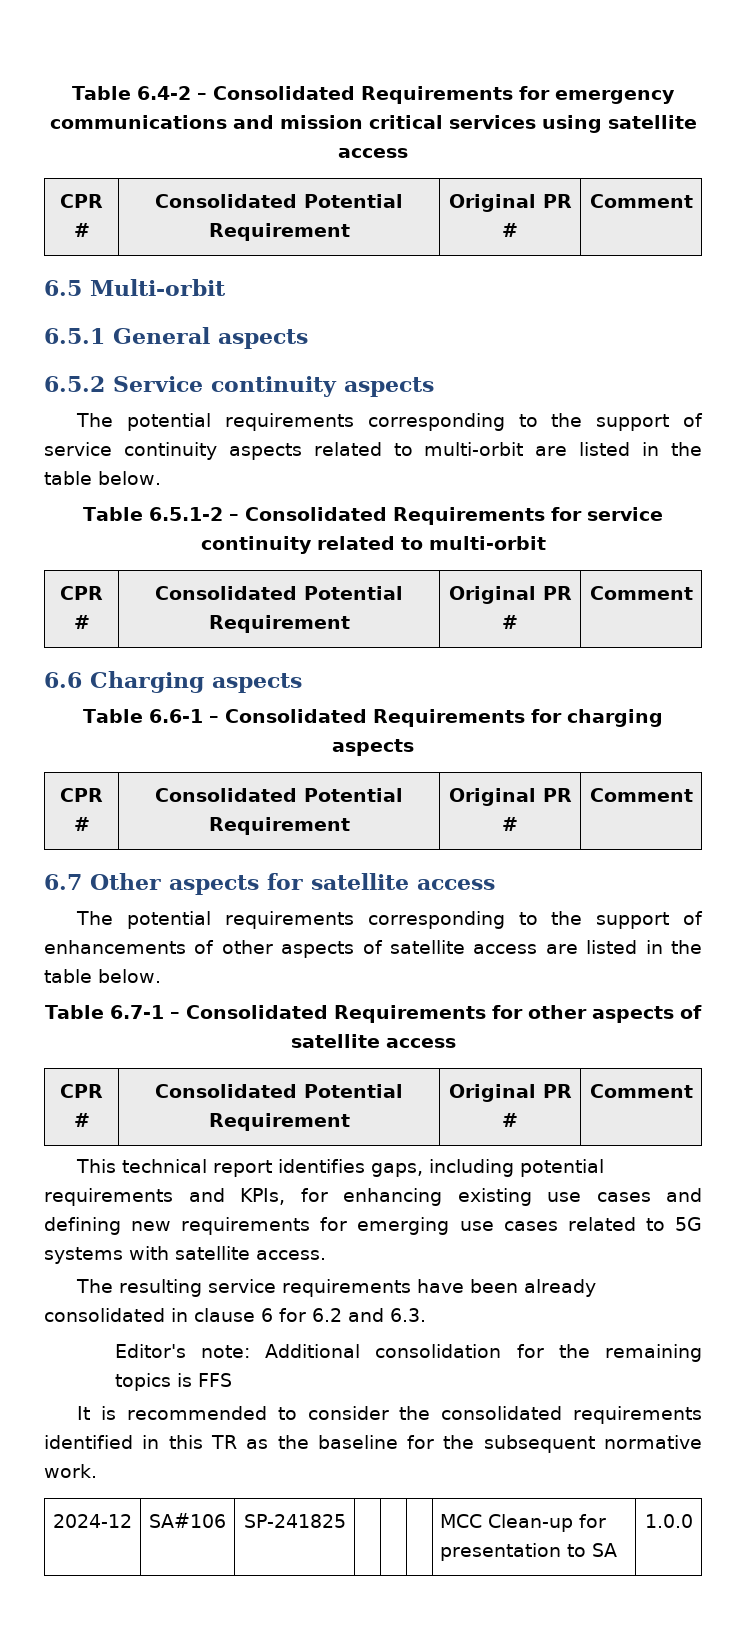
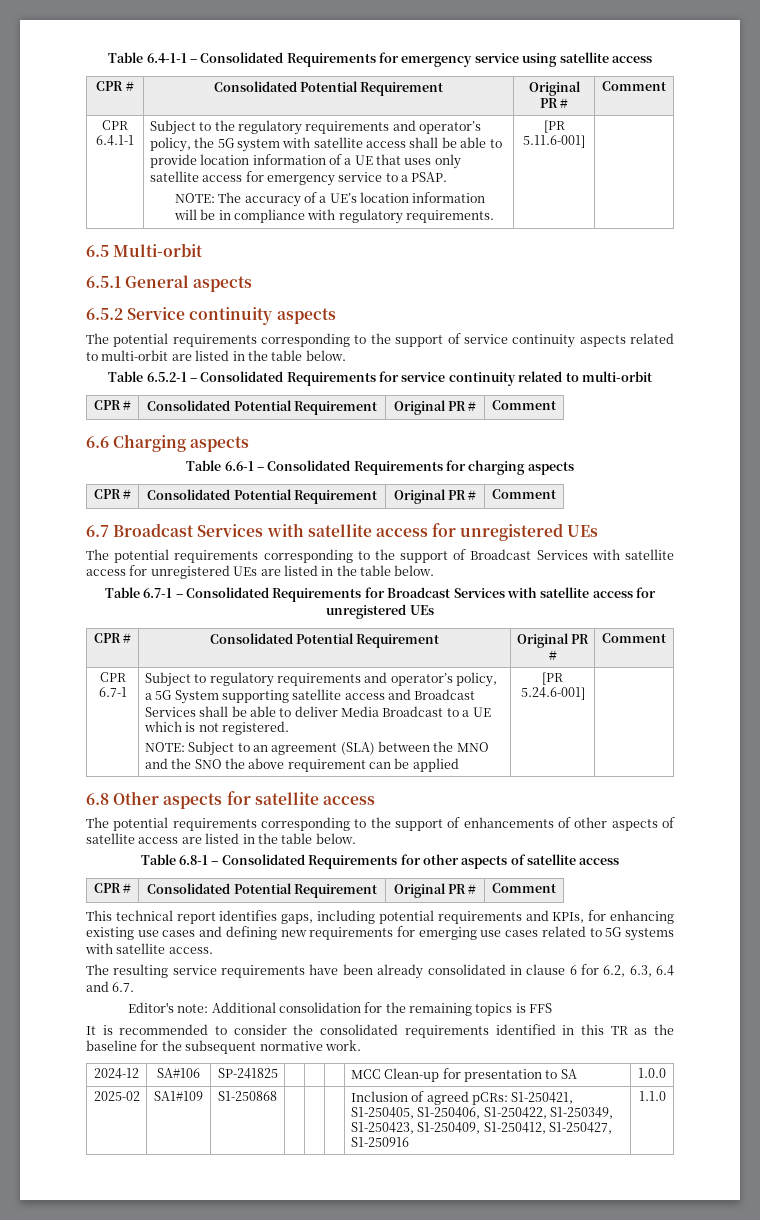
- Table 6.4-2 – Consolidated Requirements for emergency communications and mission critical services using satellite access
+ Table 6.4-1-1 – Consolidated Requirements for emergency service using satellite access
+ CPR 6.4.1-1 | Subject to the regulatory requirements and operator’s policy, the 5G system with satellite access shall be able to provide location information of a UE that uses only satellite access for emergency service to a PSAP.
+ NOTE: The accuracy of a UE’s location information will be in compliance with regulatory requirements. | [PR 5.11.6-001]
- Table 6.5.1-2 – Consolidated Requirements for service continuity related to multi-orbit
+ Table 6.5.2-1 – Consolidated Requirements for service continuity related to multi-orbit
- 6.7 Other aspects for satellite access
+ 6.7 Broadcast Services with satellite access for unregistered UEs
+ The potential requirements corresponding to the support of Broadcast Services with satellite access for unregistered UEs are listed in the table below.
+ Table 6.7-1 – Consolidated Requirements for Broadcast Services with satellite access for unregistered UEs
+ CPR # | Consolidated Potential Requirement | Original PR # | Comment
+ CPR 6.7-1 | Subject to regulatory requirements and operator’s policy, a 5G System supporting satellite access and Broadcast Services shall be able to deliver Media Broadcast to a UE which is not registered.
+ NOTE: Subject to an agreement (SLA) between the MNO and the SNO the above requirement can be applied | [PR 5.24.6-001] |
+ 6.8 Other aspects for satellite access
- Table 6.7-1 – Consolidated Requirements for other aspects of satellite access
+ Table 6.8-1 – Consolidated Requirements for other aspects of satellite access
- The resulting service requirements have been already consolidated in clause 6 for 6.2 and 6.3.
+ The resulting service requirements have been already consolidated in clause 6 for 6.2, 6.3, 6.4 and 6.7.
+ 2025-02 | SA1#109 | S1-250868 | | | | Inclusion of agreed pCRs: S1-250421, S1-250405, S1-250406, S1-250422, S1-250349, S1-250423, S1-250409, S1-250412, S1-250427, S1-250916 | 1.1.0

